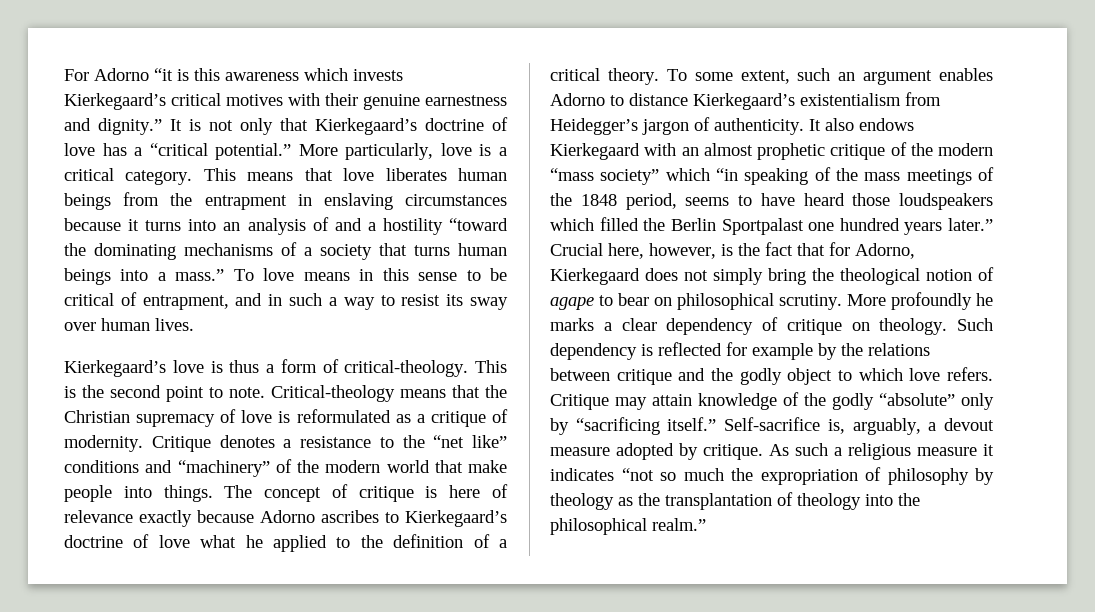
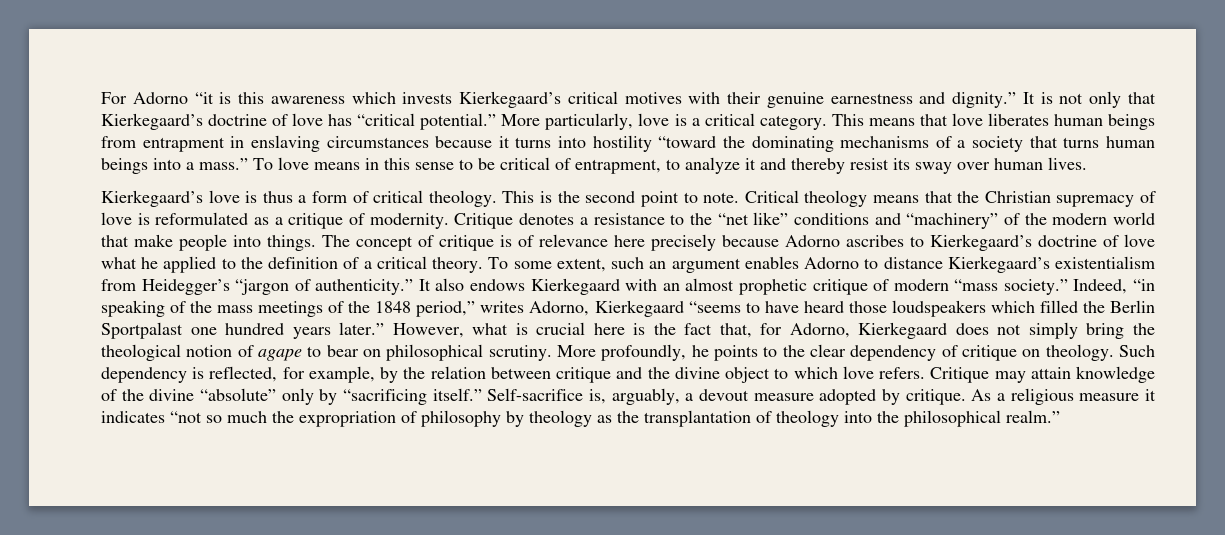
- It is not only that Kierkegaard’s doctrine of love has a “critical potential.”
+ It is not only that Kierkegaard’s doctrine of love has “critical potential.”
- This means that love liberates human beings from the entrapment in enslaving circumstances because it turns into an analysis of and a hostility “toward the dominating mechanisms of a society that turns human beings into a mass.”
+ This means that love liberates human beings from entrapment in enslaving circumstances because it turns into hostility “toward the dominating mechanisms of a society that turns human beings into a mass.”
- To love means in this sense to be critical of entrapment, and in such a way to resist its sway over human lives.
+ To love means in this sense to be critical of entrapment, to analyze it and thereby resist its sway over human lives.
- Kierkegaard’s love is thus a form of critical-theology.
+ Kierkegaard’s love is thus a form of critical theology.
- Critical-theology means that the Christian supremacy of love is reformulated as a critique of modernity.
+ Critical theology means that the Christian supremacy of love is reformulated as a critique of modernity.
- The concept of critique is here of relevance exactly because Adorno ascribes to Kierkegaard’s doctrine of love what he applied to the definition of a critical theory.
+ The concept of critique is of relevance here precisely because Adorno ascribes to Kierkegaard’s doctrine of love what he applied to the definition of a critical theory.
- To some extent, such an argument enables Adorno to distance Kierkegaard’s existentialism from Heidegger’s jargon of authenticity.
+ To some extent, such an argument enables Adorno to distance Kierkegaard’s existentialism from Heidegger’s “jargon of authenticity.”
- It also endows Kierkegaard with an almost prophetic critique of the modern “mass society” which “in speaking of the mass meetings of the 1848 period, seems to have heard those loudspeakers which filled the Berlin Sportpalast one hundred years later.”
+ It also endows Kierkegaard with an almost prophetic critique of modern “mass society.” Indeed, “in speaking of the mass meetings of the 1848 period,” writes Adorno, Kierkegaard “seems to have heard those loudspeakers which filled the Berlin Sportpalast one hundred years later.”
- Crucial here, however, is the fact that for Adorno, Kierkegaard does not simply bring the theological notion of agape to bear on philosophical scrutiny.
+ However, what is crucial here is the fact that, for Adorno, Kierkegaard does not simply bring the theological notion of agape to bear on philosophical scrutiny.
- More profoundly he marks a clear dependency of critique on theology.
+ More profoundly, he points to the clear dependency of critique on theology.
- Such dependency is reflected for example by the relations between critique and the godly object to which love refers.
+ Such dependency is reflected, for example, by the relation between critique and the divine object to which love refers.
- Critique may attain knowledge of the godly “absolute” only by “sacrificing itself.”
+ Critique may attain knowledge of the divine “absolute” only by “sacrificing itself.”
- As such a religious measure it indicates “not so much the expropriation of philosophy by theology as the transplantation of theology into the philosophical realm.”
+ As a religious measure it indicates “not so much the expropriation of philosophy by theology as the transplantation of theology into the philosophical realm.”

